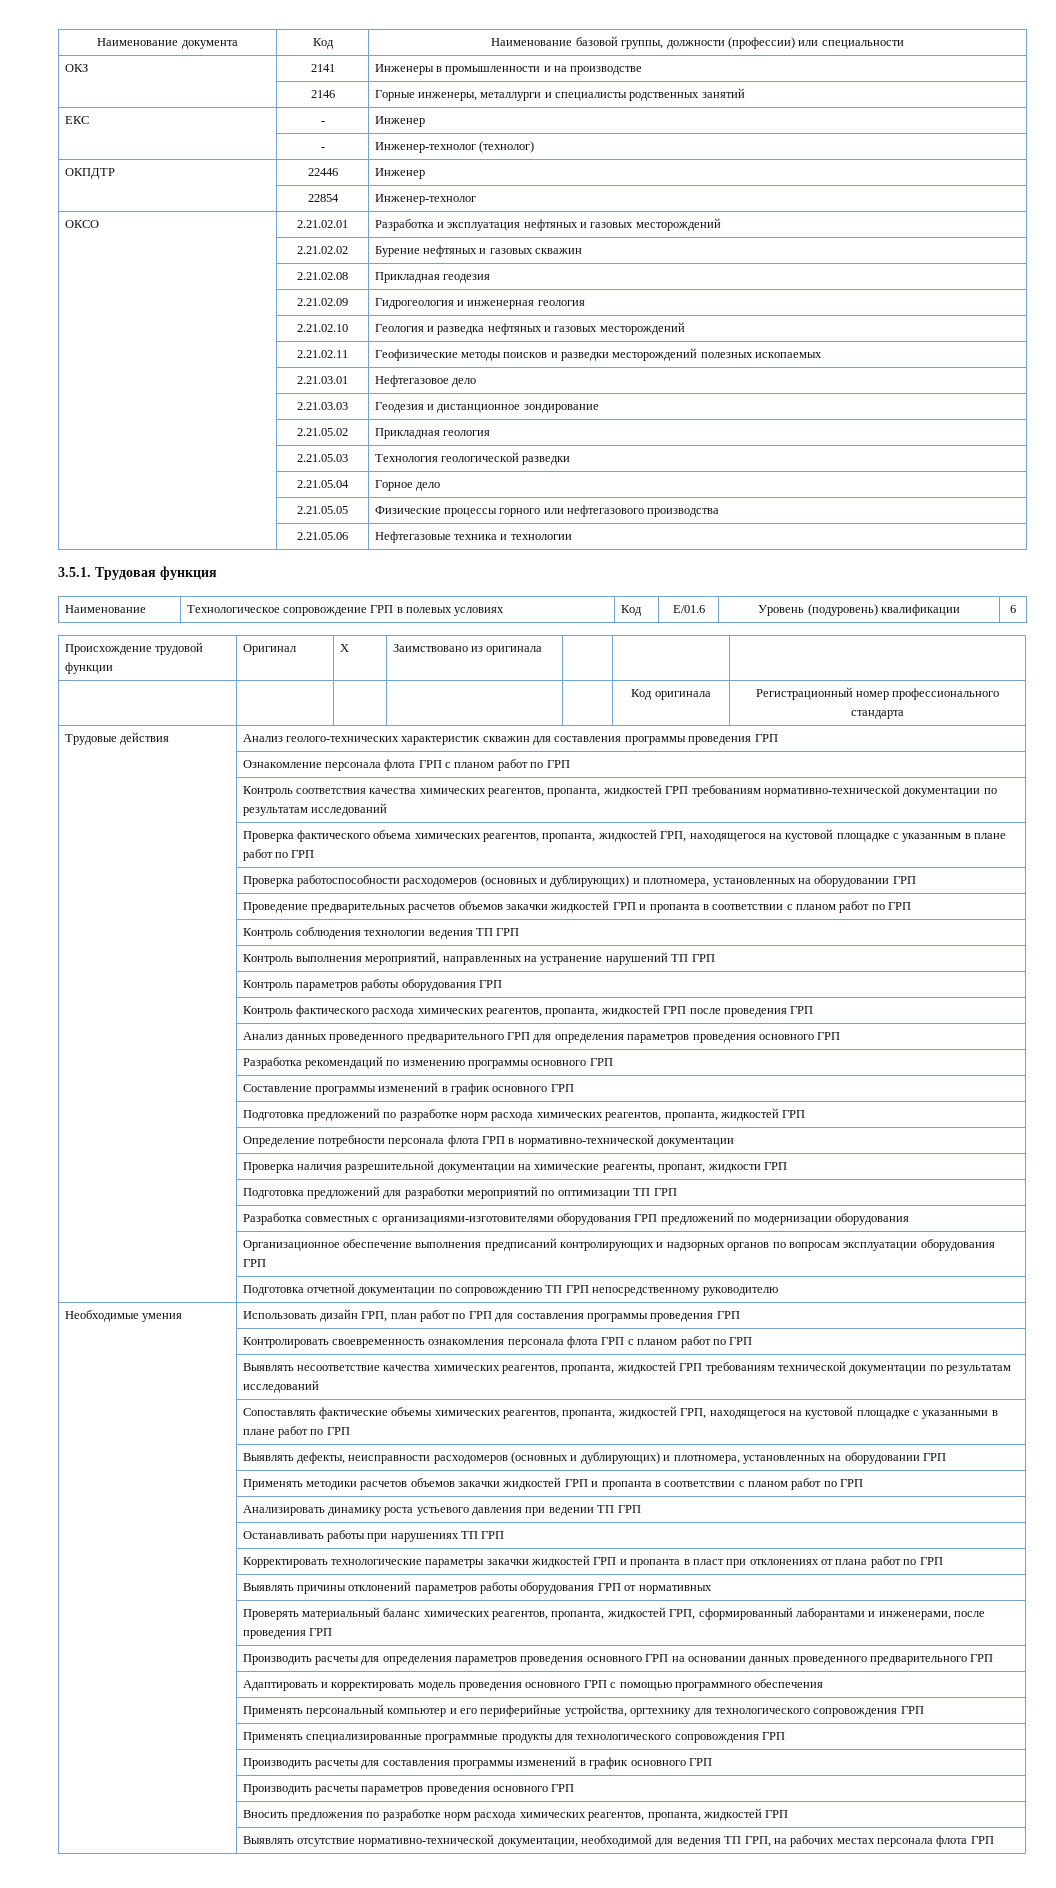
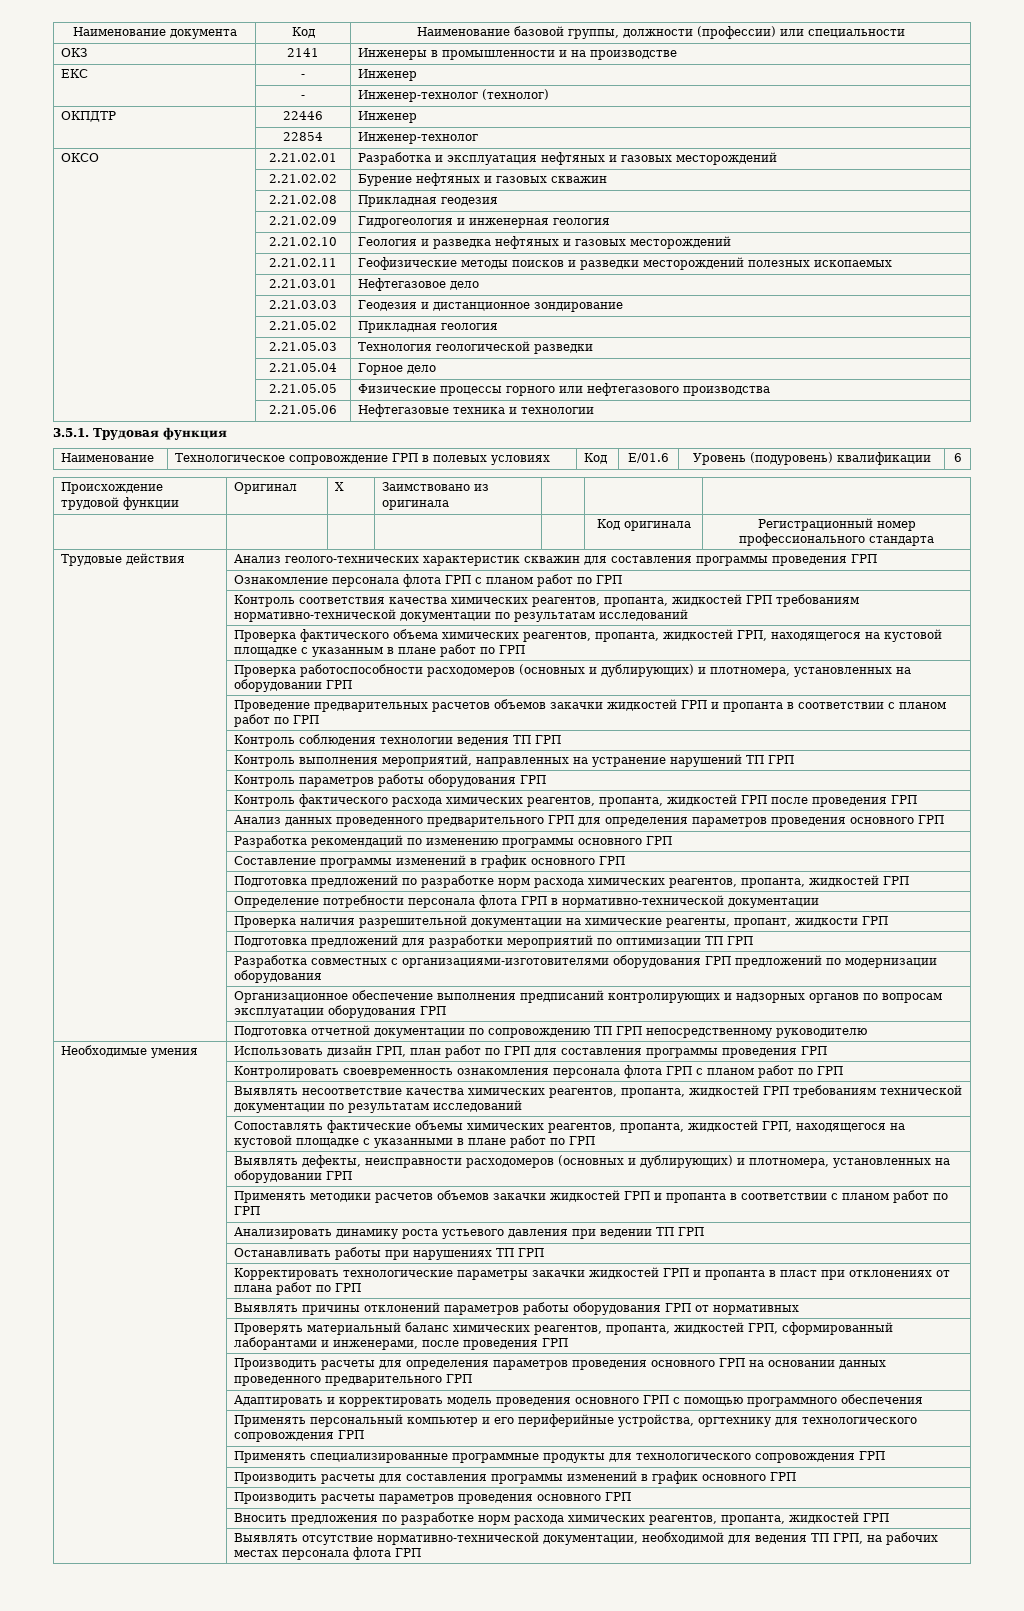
- | 2146 | Горные инженеры, металлурги и специалисты родственных занятий

